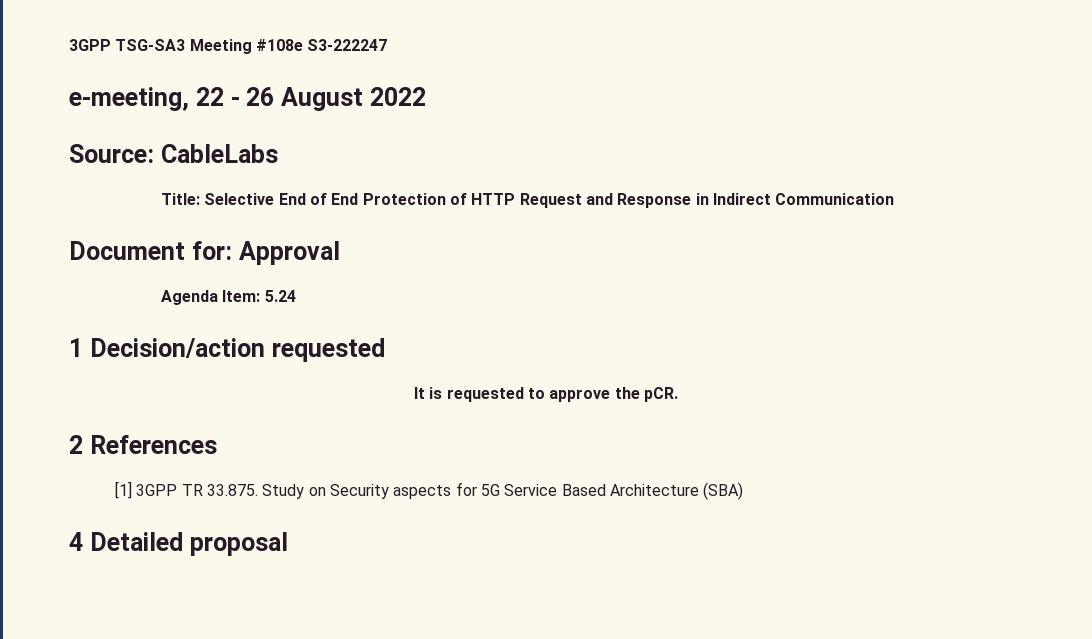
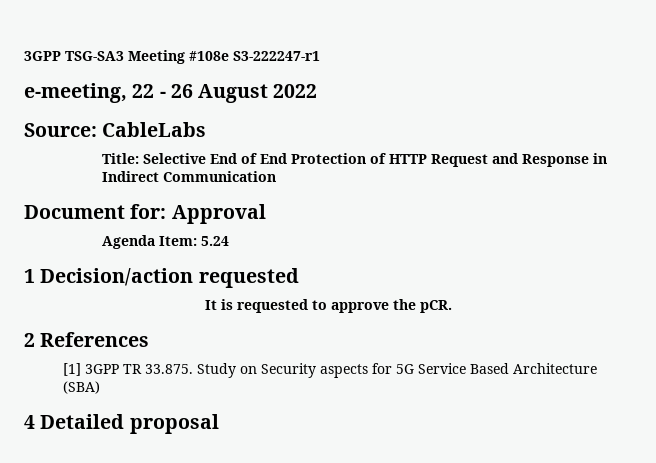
- 3GPP TSG-SA3 Meeting #108e S3-222247
+ 3GPP TSG-SA3 Meeting #108e S3-222247-r1

